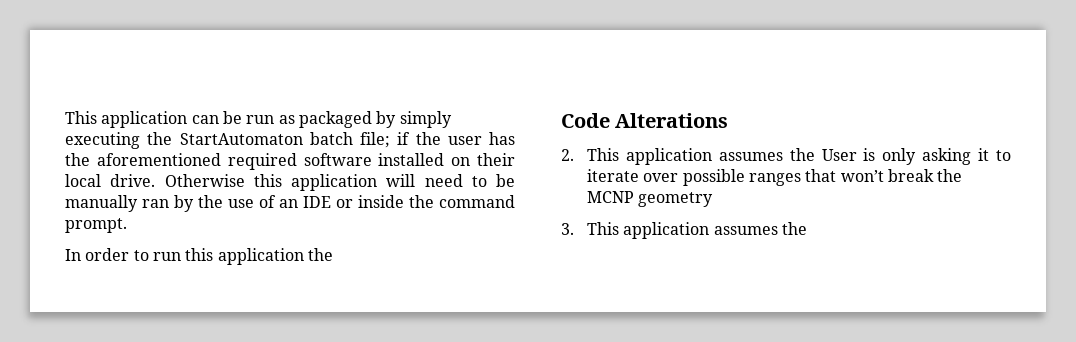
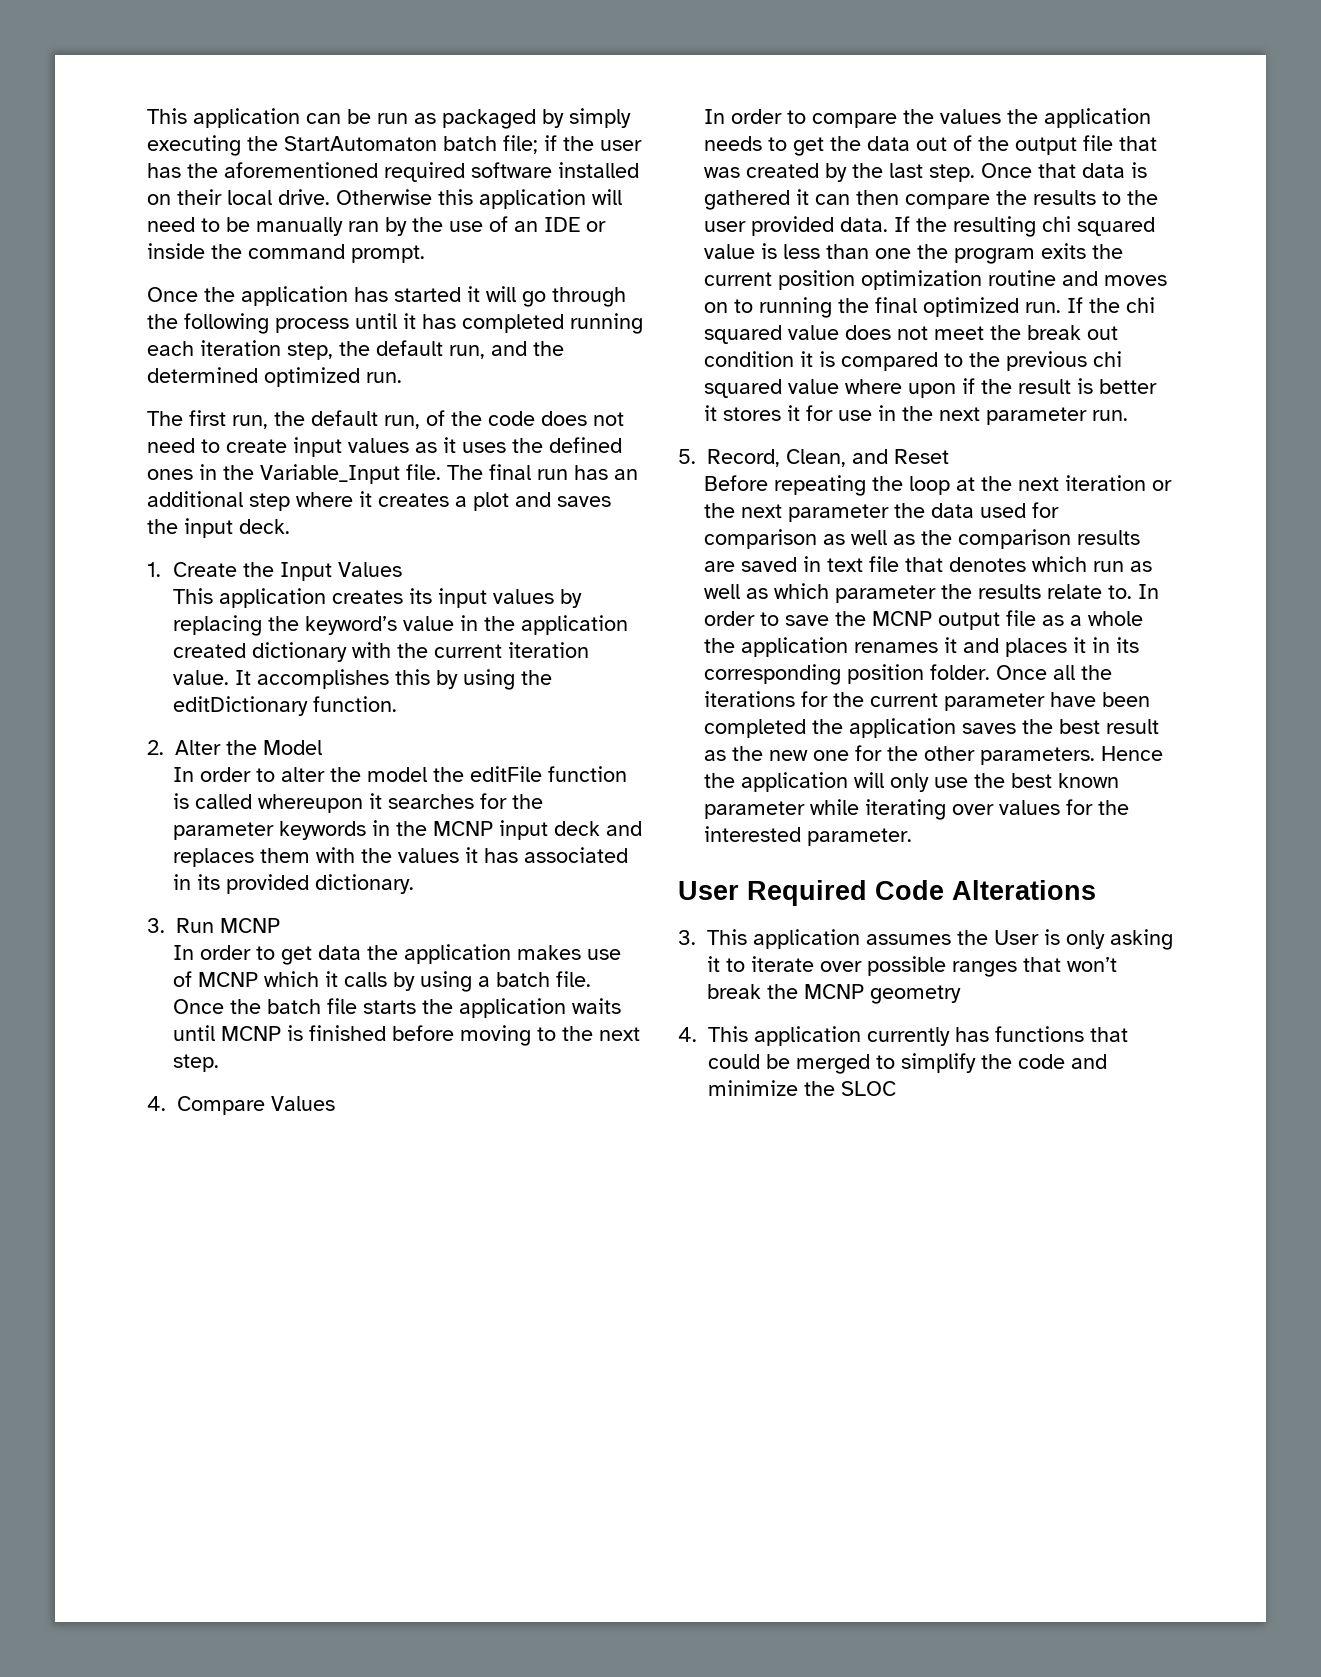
- In order to run this application the
- Code Alterations
+ Once the application has started it will go through the following process until it has completed running each iteration step, the default run, and the determined optimized run.
+ The first run, the default run, of the code does not need to create input values as it uses the defined ones in the Variable_Input file. The final run has an additional step where it creates a plot and saves the input deck.
+ 1. Create the Input Values
+ This application creates its input values by replacing the keyword’s value in the application created dictionary with the current iteration value. It accomplishes this by using the editDictionary function.
+ 2. Alter the Model
+ In order to alter the model the editFile function is called whereupon it searches for the parameter keywords in the MCNP input deck and replaces them with the values it has associated in its provided dictionary.
+ 3. Run MCNP
+ In order to get data the application makes use of MCNP which it calls by using a batch file. Once the batch file starts the application waits until MCNP is finished before moving to the next step.
+ 4. Compare Values
+ In order to compare the values the application needs to get the data out of the output file that was created by the last step. Once that data is gathered it can then compare the results to the user provided data. If the resulting chi squared value is less than one the program exits the current position optimization routine and moves on to running the final optimized run. If the chi squared value does not meet the break out condition it is compared to the previous chi squared value where upon if the result is better it stores it for use in the next parameter run.
+ 5. Record, Clean, and Reset
+ Before repeating the loop at the next iteration or the next parameter the data used for comparison as well as the comparison results are saved in text file that denotes which run as well as which parameter the results relate to. In order to save the MCNP output file as a whole the application renames it and places it in its corresponding position folder. Once all the iterations for the current parameter have been completed the application saves the best result as the new one for the other parameters. Hence the application will only use the best known parameter while iterating over values for the interested parameter.
+ User Required Code Alterations
- 2. This application assumes the User is only asking it to iterate over possible ranges that won’t break the MCNP geometry
+ 3. This application assumes the User is only asking it to iterate over possible ranges that won’t break the MCNP geometry
- 3. This application assumes the
+ 4. This application currently has functions that could be merged to simplify the code and minimize the SLOC

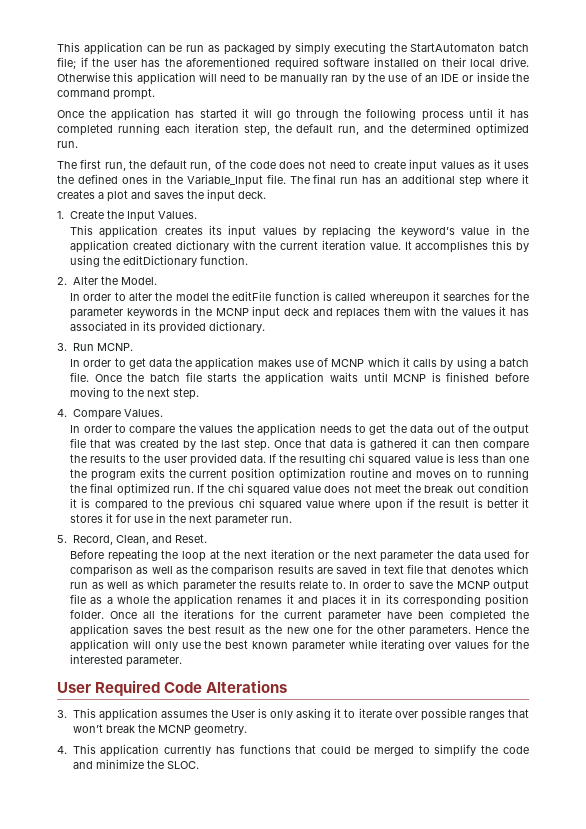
- 1. Create the Input Values
+ 1. Create the Input Values.
- 2. Alter the Model
+ 2. Alter the Model.
- 3. Run MCNP
+ 3. Run MCNP.
- 4. Compare Values
+ 4. Compare Values.
- 5. Record, Clean, and Reset
+ 5. Record, Clean, and Reset.
- 3. This application assumes the User is only asking it to iterate over possible ranges that won’t break the MCNP geometry
+ 3. This application assumes the User is only asking it to iterate over possible ranges that won’t break the MCNP geometry.
- 4. This application currently has functions that could be merged to simplify the code and minimize the SLOC
+ 4. This application currently has functions that could be merged to simplify the code and minimize the SLOC.

